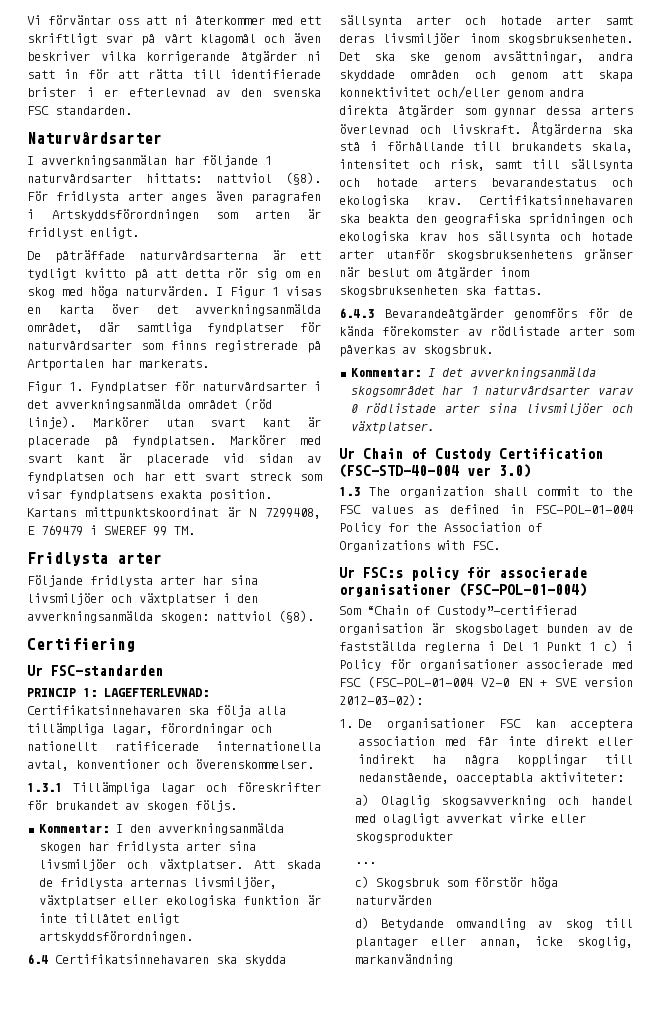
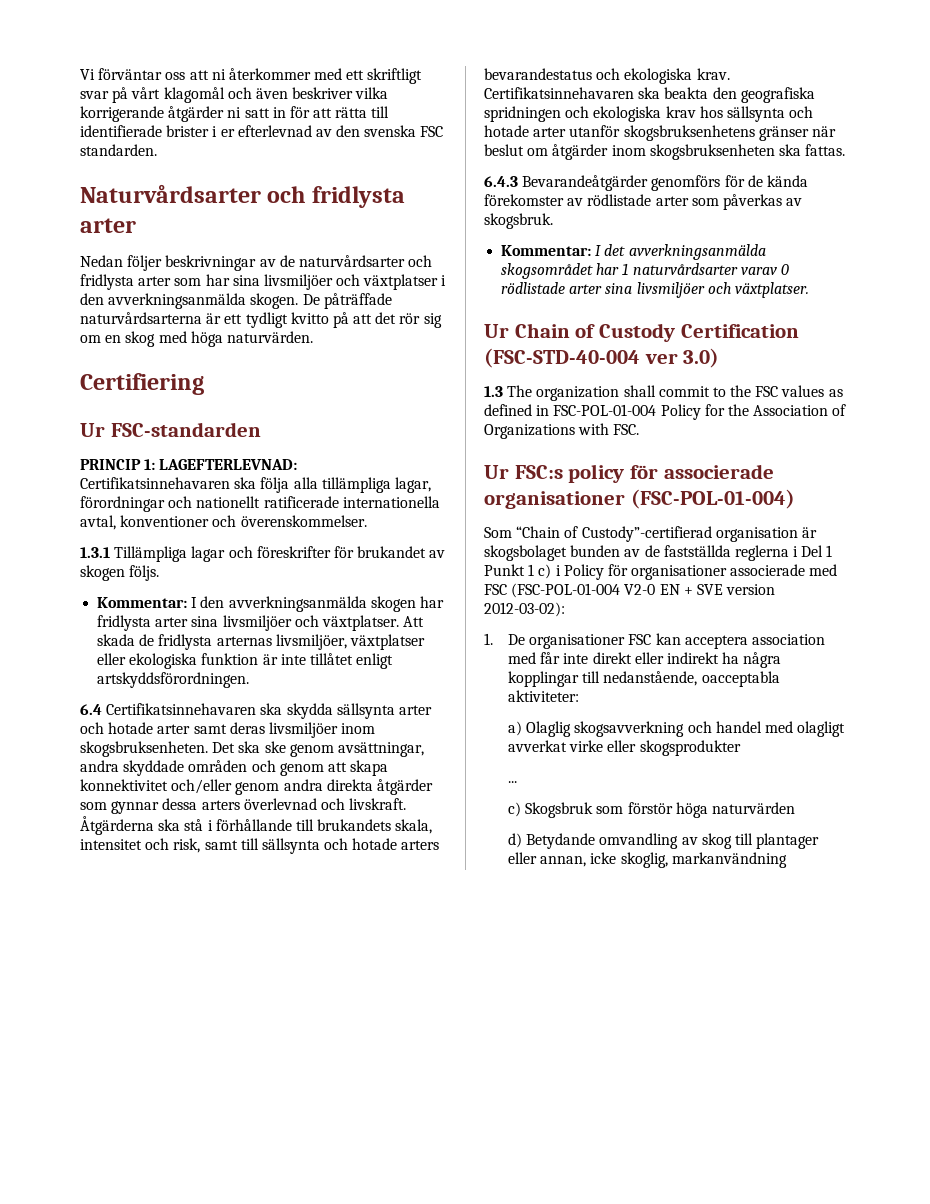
- Naturvårdsarter
- I avverkningsanmälan har följande 1 naturvårdsarter hittats: nattviol (§8). För fridlysta arter anges även paragrafen i Artskyddsförordningen som arten är fridlyst enligt.
- De påträffade naturvårdsarterna är ett tydligt kvitto på att detta rör sig om en skog med höga naturvärden. I Figur 1 visas en karta över det avverkningsanmälda området, där samtliga fyndplatser för naturvårdsarter som finns registrerade på Artportalen har markerats.
- Figur 1. Fyndplatser för naturvårdsarter i det avverkningsanmälda området (röd linje). Markörer utan svart kant är placerade på fyndplatsen. Markörer med svart kant är placerade vid sidan av fyndplatsen och har ett svart streck som visar fyndplatsens exakta position. Kartans mittpunktskoordinat är N 7299408, E 769479 i SWEREF 99 TM.
- Fridlysta arter
- Följande fridlysta arter har sina livsmiljöer och växtplatser i den avverkningsanmälda skogen: nattviol (§8).
+ Naturvårdsarter och fridlysta arter
+ Nedan följer beskrivningar av de naturvårdsarter och fridlysta arter som har sina livsmiljöer och växtplatser i den avverkningsanmälda skogen. De påträffade naturvårdsarterna är ett tydligt kvitto på att det rör sig om en skog med höga naturvärden.

